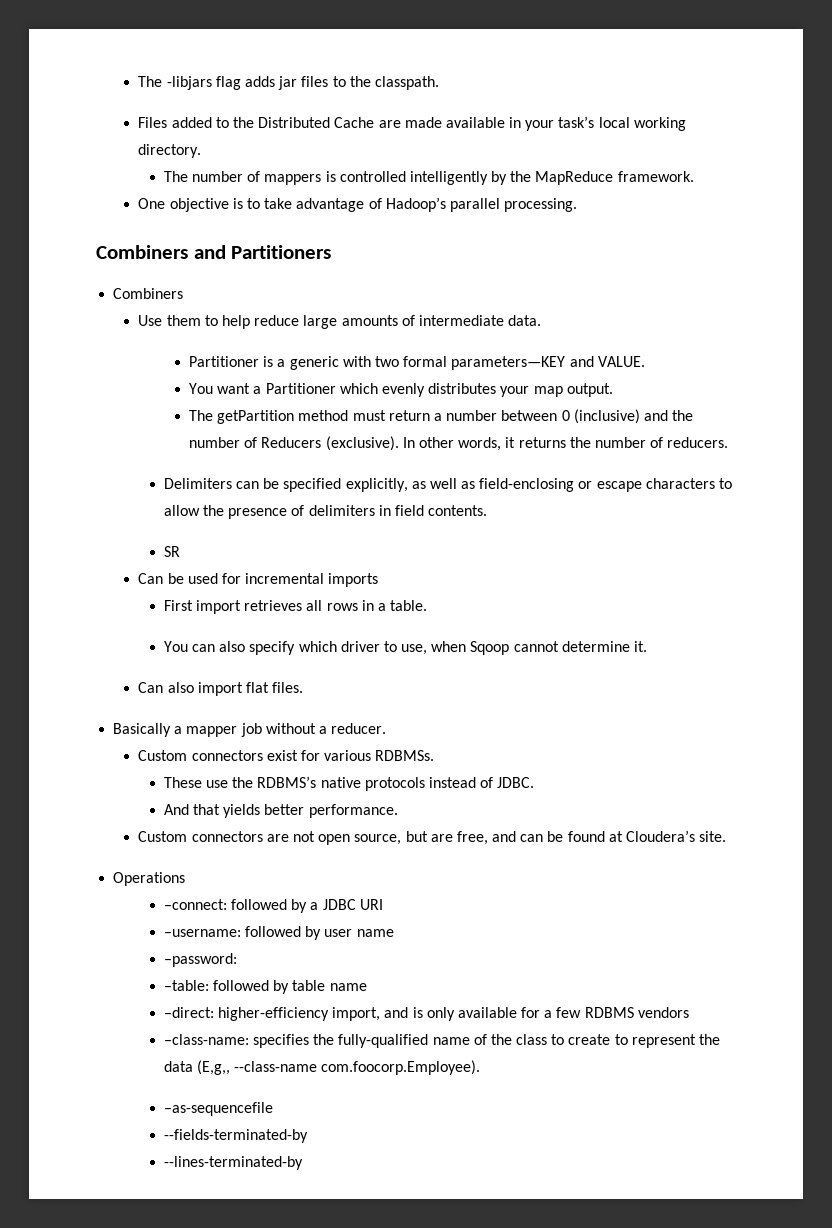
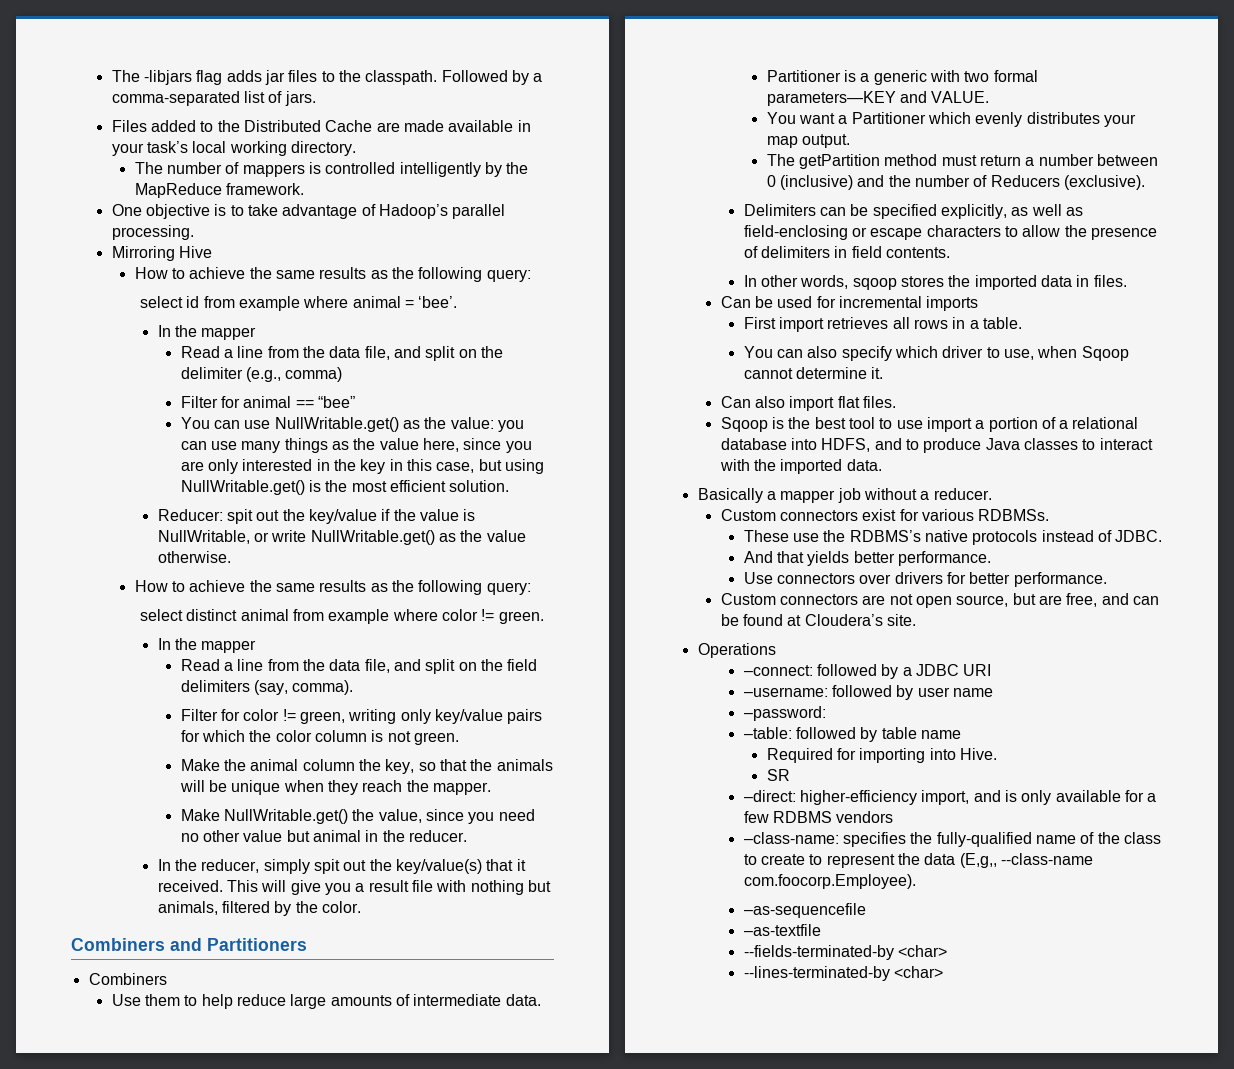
+ Followed by a comma-separated list of jars.
+ Mirroring Hive
+ How to achieve the same results as the following query:
+ select id from example where animal = ‘bee’.
+ In the mapper
+ Read a line from the data file, and split on the delimiter (e.g., comma)
+ Filter for animal == “bee”
+ You can use NullWritable.get() as the value: you can use many things as the value here, since you are only interested in the key in this case, but using NullWritable.get() is the most efficient solution.
+ Reducer: spit out the key/value if the value is NullWritable, or write NullWritable.get() as the value otherwise.
+ How to achieve the same results as the following query:
+ select distinct animal from example where color != green.
+ In the mapper
+ Read a line from the data file, and split on the field delimiters (say, comma).
+ Filter for color != green, writing only key/value pairs for which the color column is not green.
+ Make the animal column the key, so that the animals will be unique when they reach the mapper.
+ Make NullWritable.get() the value, since you need no other value but animal in the reducer.
+ In the reducer, simply spit out the key/value(s) that it received. This will give you a result file with nothing but animals, filtered by the color.
- In other words, it returns the number of reducers.
- SR
+ In other words, sqoop stores the imported data in files.
+ Sqoop is the best tool to use import a portion of a relational database into HDFS, and to produce Java classes to interact with the imported data.
+ Use connectors over drivers for better performance.
+ Required for importing into Hive.
+ SR
+ –as-textfile
- --fields-terminated-by
+ --fields-terminated-by <char>
- --lines-terminated-by
+ --lines-terminated-by <char>

